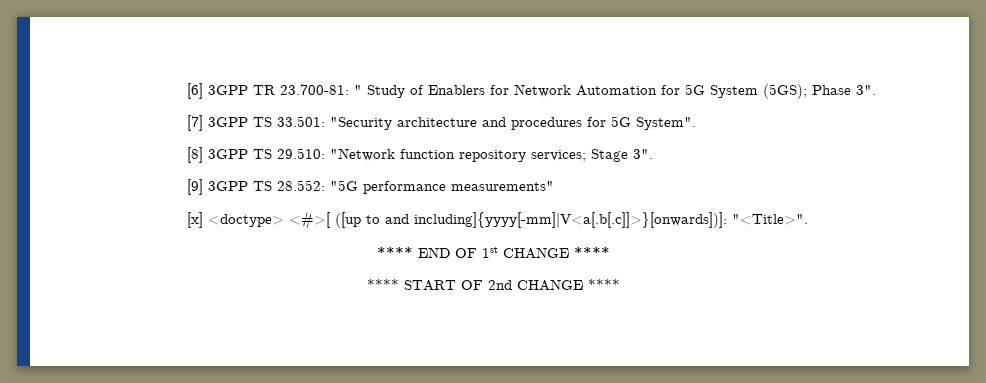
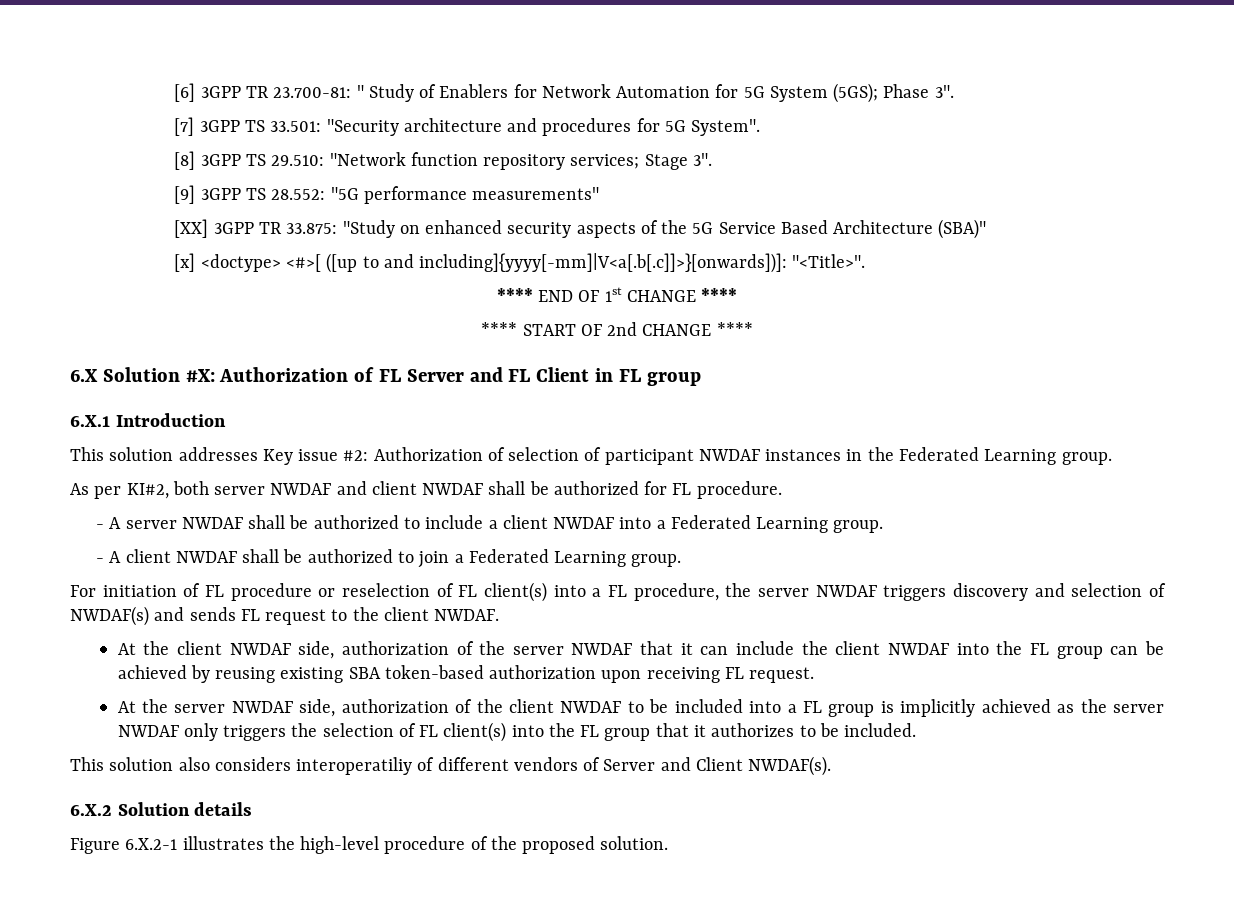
+ [XX] 3GPP TR 33.875: "Study on enhanced security aspects of the 5G Service Based Architecture (SBA)"
+ 6.X Solution #X: Authorization of FL Server and FL Client in FL group
+ 6.X.1 Introduction
+ This solution addresses Key issue #2: Authorization of selection of participant NWDAF instances in the Federated Learning group.
+ As per KI#2, both server NWDAF and client NWDAF shall be authorized for FL procedure.
+ - A server NWDAF shall be authorized to include a client NWDAF into a Federated Learning group.
+ - A client NWDAF shall be authorized to join a Federated Learning group.
+ For initiation of FL procedure or reselection of FL client(s) into a FL procedure, the server NWDAF triggers discovery and selection of NWDAF(s) and sends FL request to the client NWDAF.
+ At the client NWDAF side, authorization of the server NWDAF that it can include the client NWDAF into the FL group can be achieved by reusing existing SBA token-based authorization upon receiving FL request.
+ At the server NWDAF side, authorization of the client NWDAF to be included into a FL group is implicitly achieved as the server NWDAF only triggers the selection of FL client(s) into the FL group that it authorizes to be included.
+ This solution also considers interoperatiliy of different vendors of Server and Client NWDAF(s).
+ 6.X.2 Solution details
+ Figure 6.X.2-1 illustrates the high-level procedure of the proposed solution.

